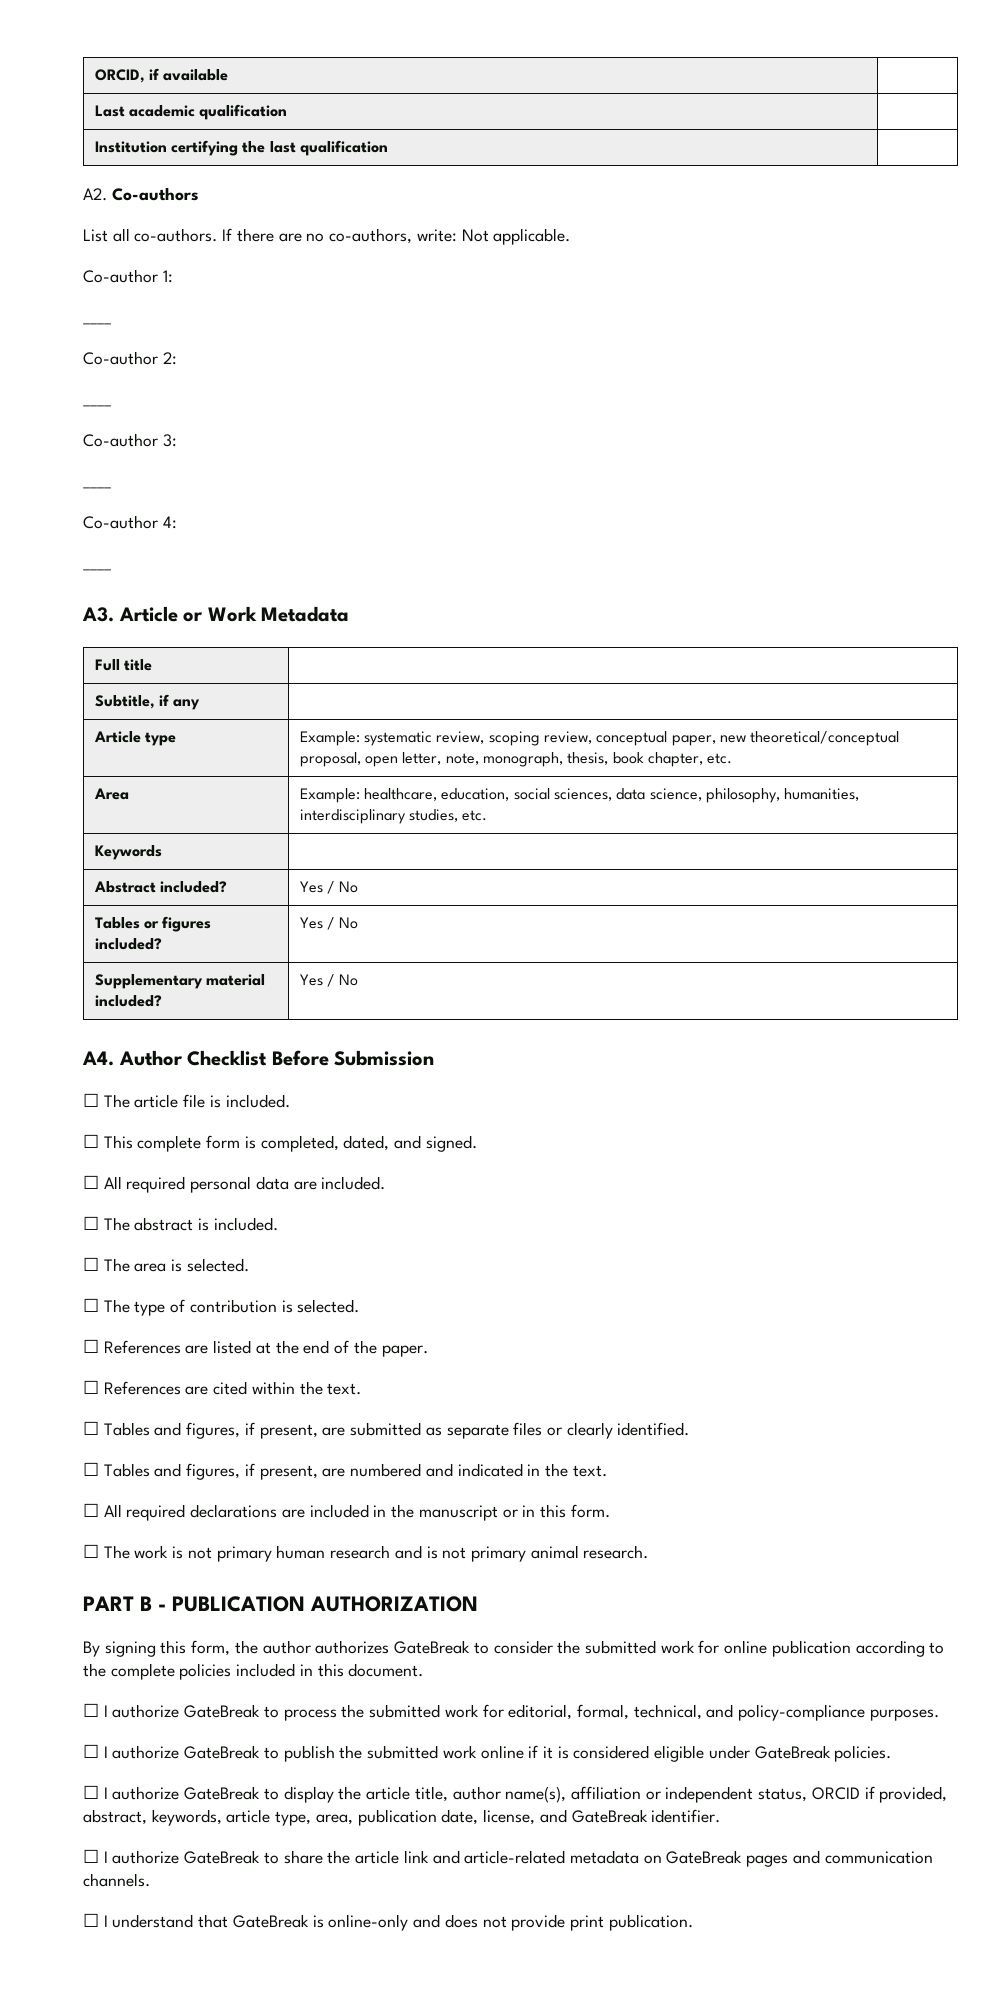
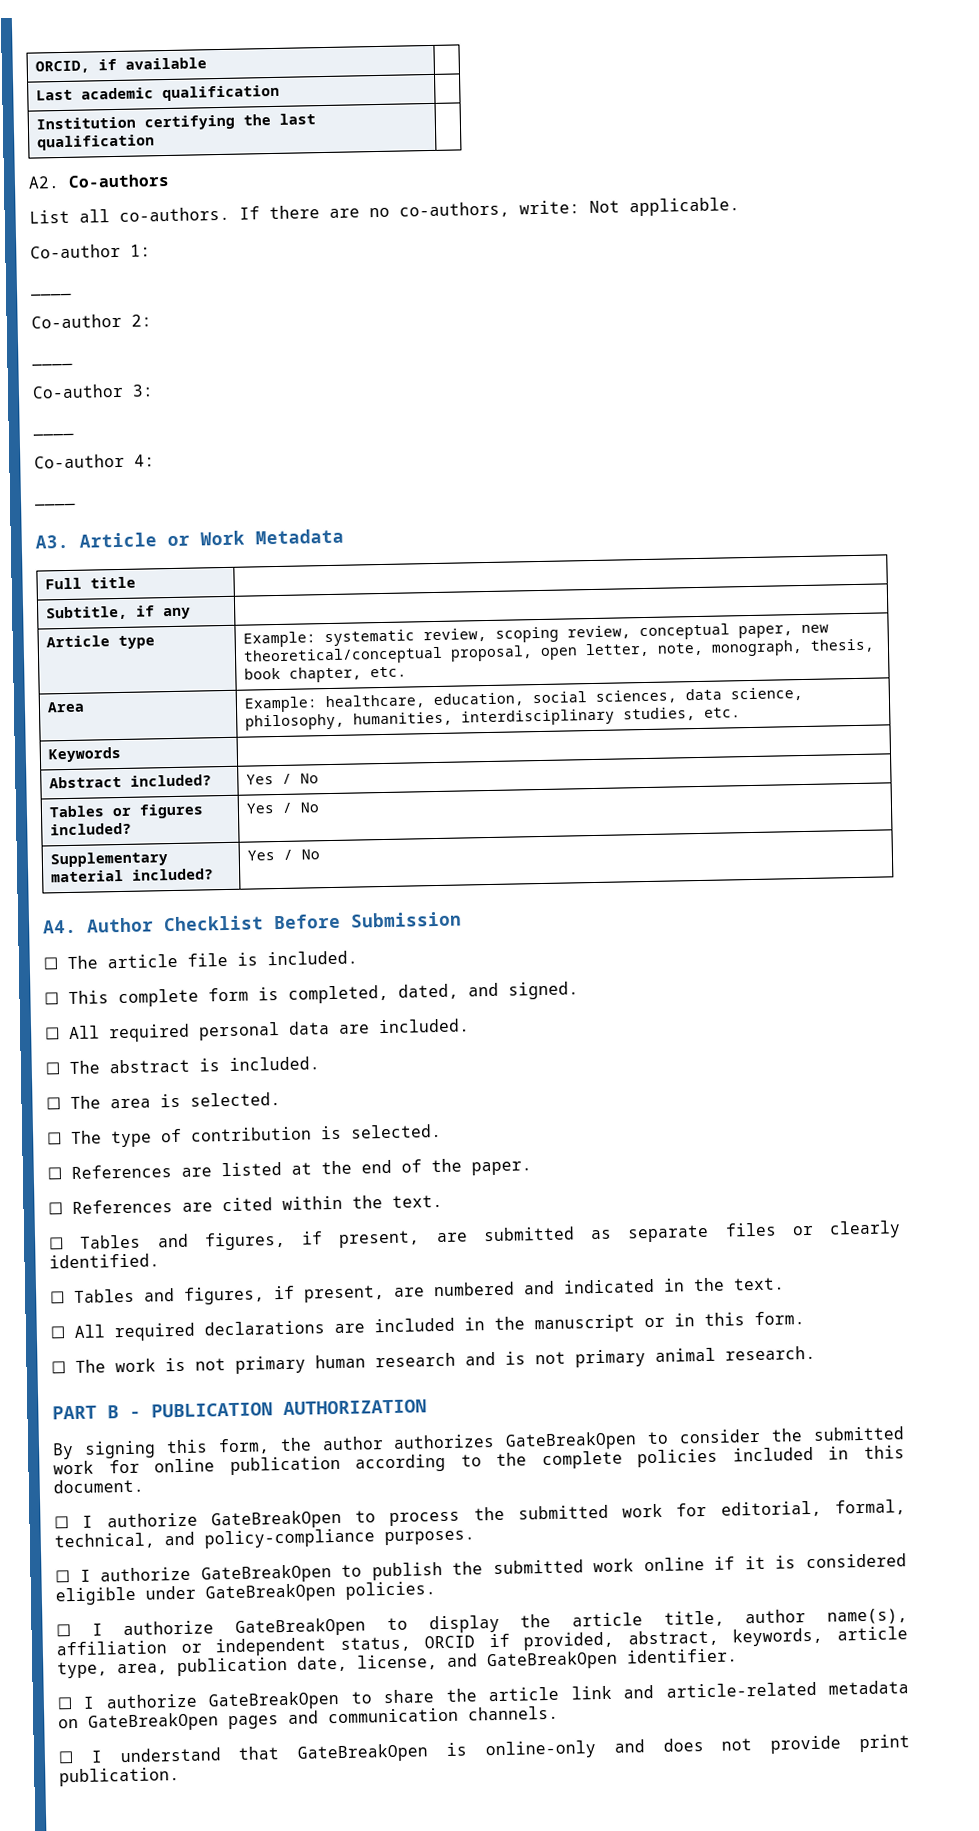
- By signing this form, the author authorizes GateBreak to consider the submitted work for online publication according to the complete policies included in this document.
+ By signing this form, the author authorizes GateBreakOpen to consider the submitted work for online publication according to the complete policies included in this document.
- ☐ I authorize GateBreak to process the submitted work for editorial, formal, technical, and policy-compliance purposes.
+ ☐ I authorize GateBreakOpen to process the submitted work for editorial, formal, technical, and policy-compliance purposes.
- ☐ I authorize GateBreak to publish the submitted work online if it is considered eligible under GateBreak policies.
+ ☐ I authorize GateBreakOpen to publish the submitted work online if it is considered eligible under GateBreakOpen policies.
- ☐ I authorize GateBreak to display the article title, author name(s), affiliation or independent status, ORCID if provided, abstract, keywords, article type, area, publication date, license, and GateBreak identifier.
+ ☐ I authorize GateBreakOpen to display the article title, author name(s), affiliation or independent status, ORCID if provided, abstract, keywords, article type, area, publication date, license, and GateBreakOpen identifier.
- ☐ I authorize GateBreak to share the article link and article-related metadata on GateBreak pages and communication channels.
+ ☐ I authorize GateBreakOpen to share the article link and article-related metadata on GateBreakOpen pages and communication channels.
- ☐ I understand that GateBreak is online-only and does not provide print publication.
+ ☐ I understand that GateBreakOpen is online-only and does not provide print publication.

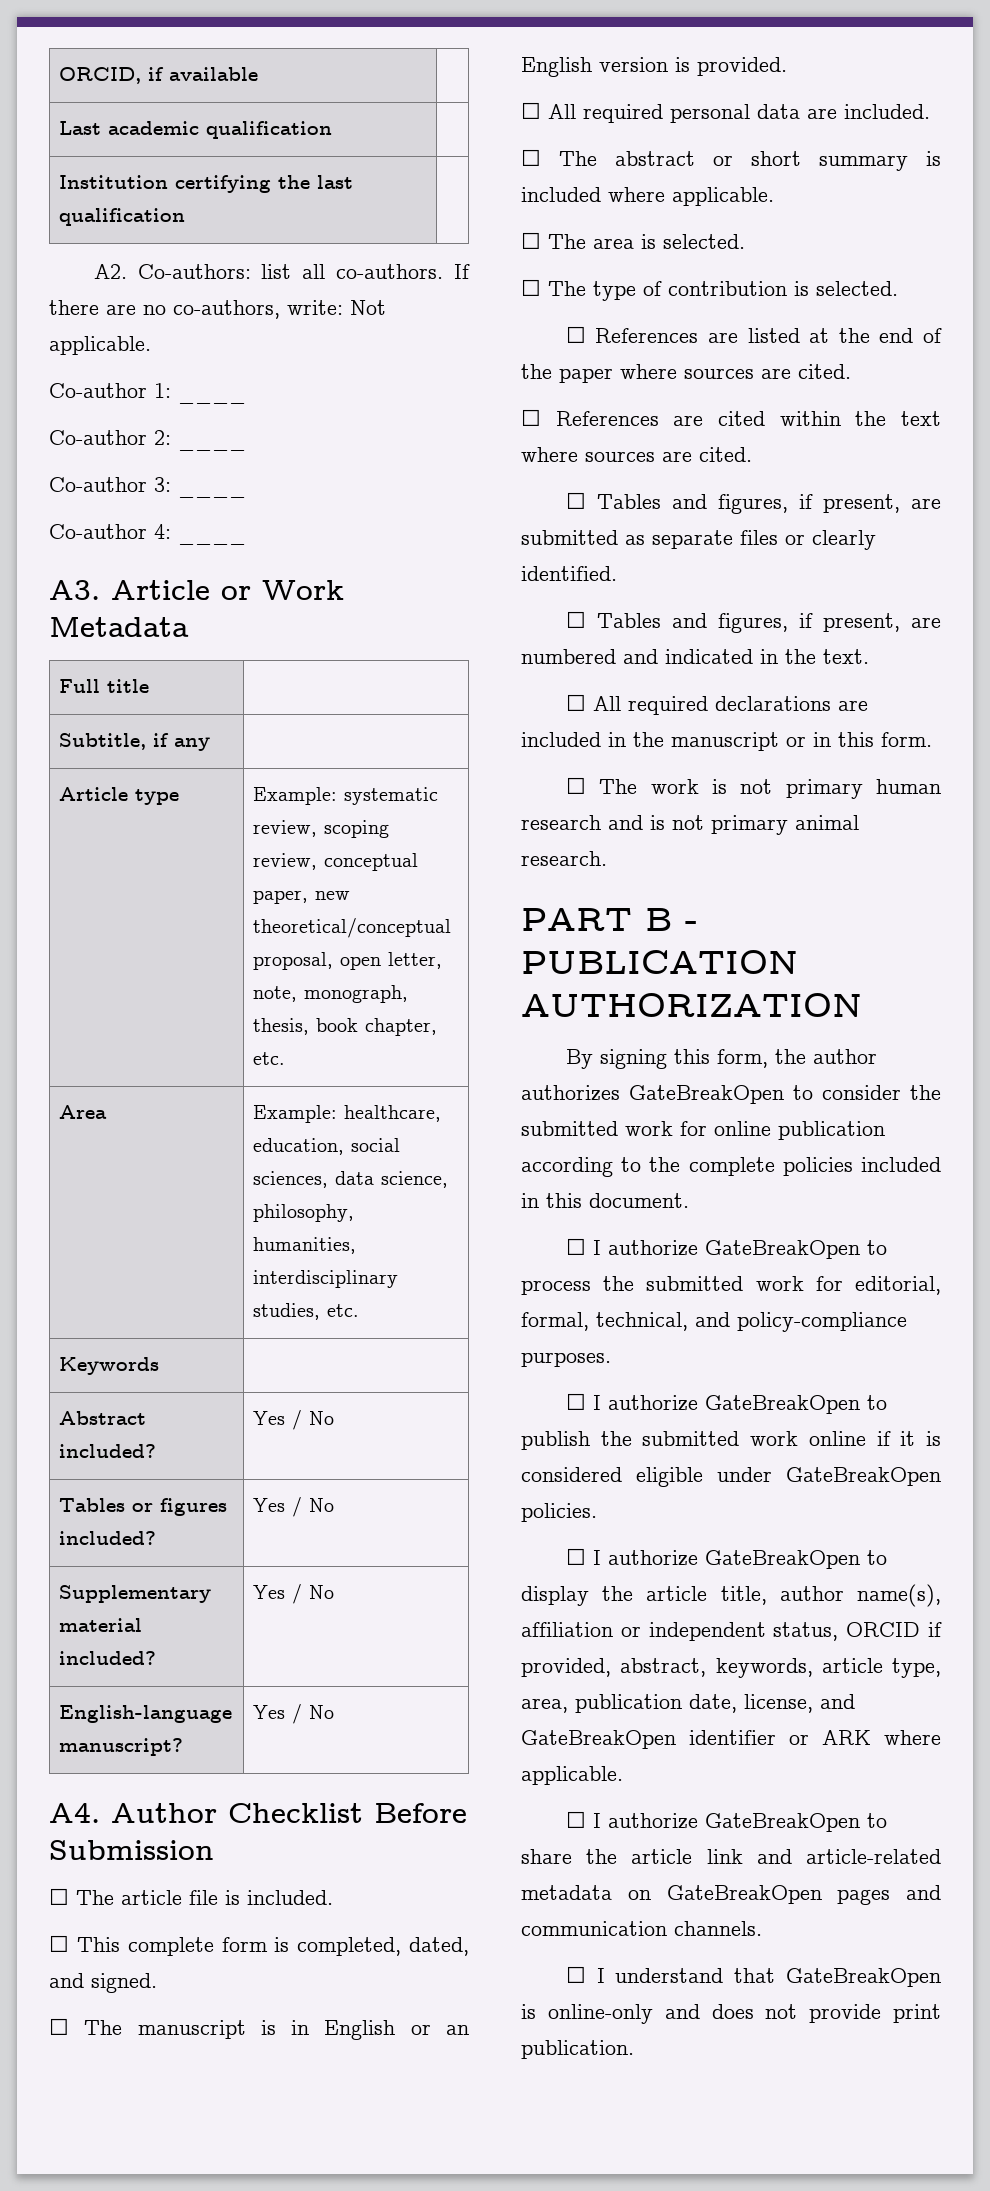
- A2. Co-authors
- List all co-authors.
+ A2. Co-authors: list all co-authors.
- Co-author 1:
- ____
+ Co-author 1: ____
- Co-author 2:
- ____
+ Co-author 2: ____
- Co-author 3:
- ____
+ Co-author 3: ____
- Co-author 4:
- ____
+ Co-author 4: ____
+ English-language manuscript? | Yes / No
+ ☐ The manuscript is in English or an English version is provided.
- ☐ The abstract is included.
+ ☐ The abstract or short summary is included where applicable.
- ☐ References are listed at the end of the paper.
+ ☐ References are listed at the end of the paper where sources are cited.
- ☐ References are cited within the text.
+ ☐ References are cited within the text where sources are cited.
- ☐ I authorize GateBreakOpen to display the article title, author name(s), affiliation or independent status, ORCID if provided, abstract, keywords, article type, area, publication date, license, and GateBreakOpen identifier.
+ ☐ I authorize GateBreakOpen to display the article title, author name(s), affiliation or independent status, ORCID if provided, abstract, keywords, article type, area, publication date, license, and GateBreakOpen identifier or ARK where applicable.

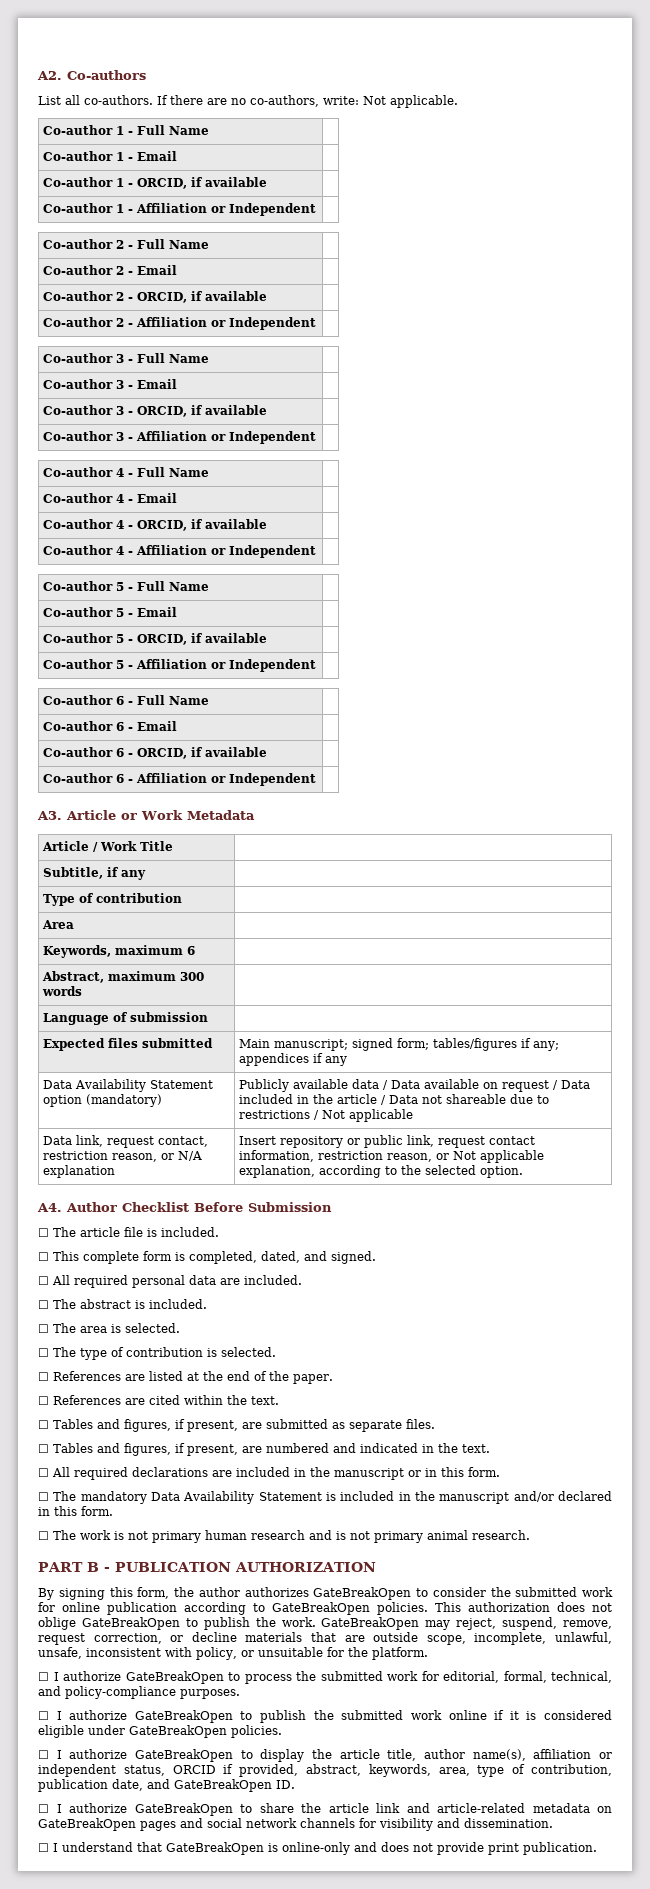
- ORCID, if available |
- Last academic qualification |
- Institution certifying the last qualification |
- A2. Co-authors: list all co-authors.
+ A2. Co-authors
+ List all co-authors.
- Co-author 1: ____
- Co-author 2: ____
- Co-author 3: ____
- Co-author 4: ____
+ Co-author 1 - Full Name |
+ Co-author 1 - Email |
+ Co-author 1 - ORCID, if available |
+ Co-author 1 - Affiliation or Independent |
+ Co-author 2 - Full Name |
+ Co-author 2 - Email |
+ Co-author 2 - ORCID, if available |
+ Co-author 2 - Affiliation or Independent |
+ Co-author 3 - Full Name |
+ Co-author 3 - Email |
+ Co-author 3 - ORCID, if available |
+ Co-author 3 - Affiliation or Independent |
+ Co-author 4 - Full Name |
+ Co-author 4 - Email |
+ Co-author 4 - ORCID, if available |
+ Co-author 4 - Affiliation or Independent |
+ Co-author 5 - Full Name |
+ Co-author 5 - Email |
+ Co-author 5 - ORCID, if available |
+ Co-author 5 - Affiliation or Independent |
+ Co-author 6 - Full Name |
+ Co-author 6 - Email |
+ Co-author 6 - ORCID, if available |
+ Co-author 6 - Affiliation or Independent |
- Full title |
+ Article / Work Title |
- Article type | Example: systematic review, scoping review, conceptual paper, new theoretical/conceptual proposal, open letter, note, monograph, thesis, book chapter, etc.
- Area | Example: healthcare, education, social sciences, data science, philosophy, humanities, interdisciplinary studies, etc.
- Keywords |
- Abstract included? | Yes / No
- Tables or figures included? | Yes / No
- Supplementary material included? | Yes / No
- English-language manuscript? | Yes / No
+ Type of contribution |
+ Area |
+ Keywords, maximum 6 |
+ Abstract, maximum 300 words |
+ Language of submission |
+ Expected files submitted | Main manuscript; signed form; tables/figures if any; appendices if any
+ Data Availability Statement option (mandatory) | Publicly available data / Data available on request / Data included in the article / Data not shareable due to restrictions / Not applicable
+ Data link, request contact, restriction reason, or N/A explanation | Insert repository or public link, request contact information, restriction reason, or Not applicable explanation, according to the selected option.
- ☐ The manuscript is in English or an English version is provided.
- ☐ The abstract or short summary is included where applicable.
+ ☐ The abstract is included.
- ☐ References are listed at the end of the paper where sources are cited.
+ ☐ References are listed at the end of the paper.
- ☐ References are cited within the text where sources are cited.
+ ☐ References are cited within the text.
- ☐ Tables and figures, if present, are submitted as separate files or clearly identified.
+ ☐ Tables and figures, if present, are submitted as separate files.
+ ☐ The mandatory Data Availability Statement is included in the manuscript and/or declared in this form.
- By signing this form, the author authorizes GateBreakOpen to consider the submitted work for online publication according to the complete policies included in this document.
+ By signing this form, the author authorizes GateBreakOpen to consider the submitted work for online publication according to GateBreakOpen policies. This authorization does not oblige GateBreakOpen to publish the work. GateBreakOpen may reject, suspend, remove, request correction, or decline materials that are outside scope, incomplete, unlawful, unsafe, inconsistent with policy, or unsuitable for the platform.
- ☐ I authorize GateBreakOpen to display the article title, author name(s), affiliation or independent status, ORCID if provided, abstract, keywords, article type, area, publication date, license, and GateBreakOpen identifier or ARK where applicable.
+ ☐ I authorize GateBreakOpen to display the article title, author name(s), affiliation or independent status, ORCID if provided, abstract, keywords, area, type of contribution, publication date, and GateBreakOpen ID.
- ☐ I authorize GateBreakOpen to share the article link and article-related metadata on GateBreakOpen pages and communication channels.
+ ☐ I authorize GateBreakOpen to share the article link and article-related metadata on GateBreakOpen pages and social network channels for visibility and dissemination.

